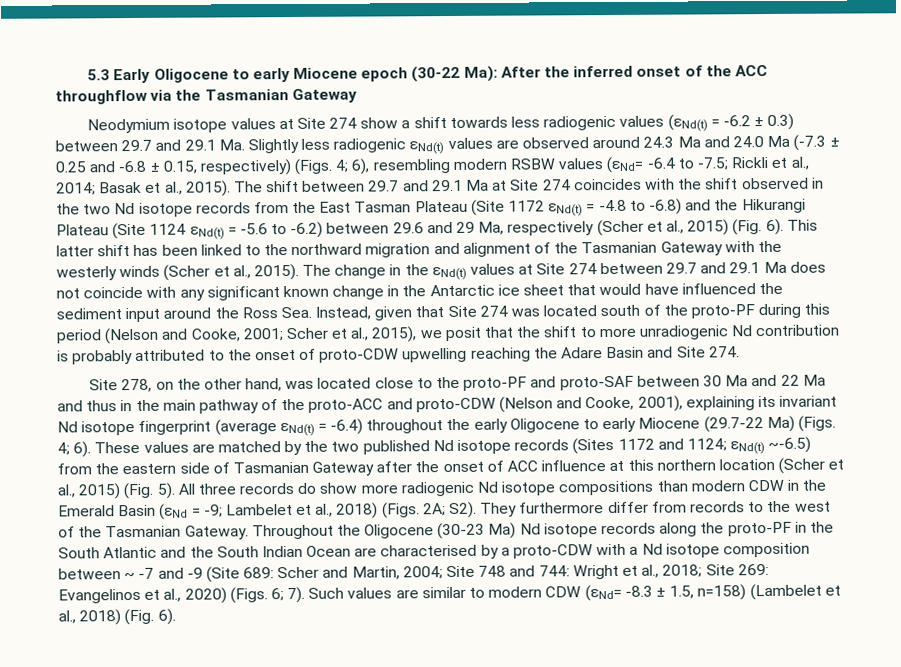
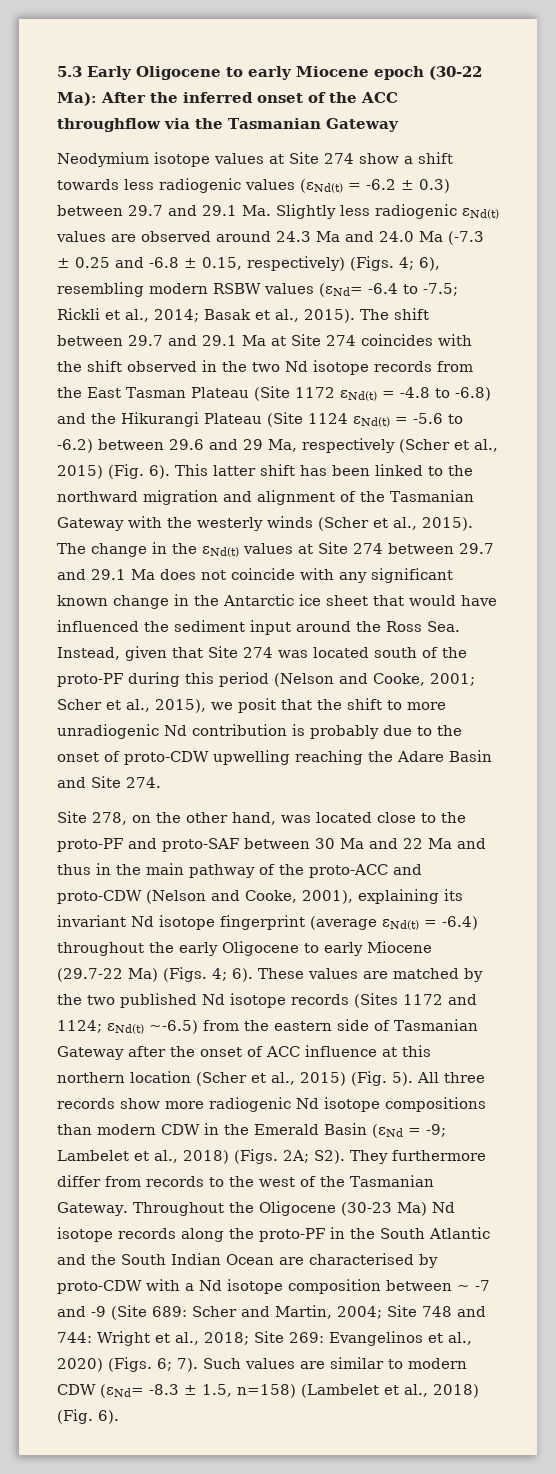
- Scher et al., 2015), we posit that the shift to more unradiogenic Nd contribution is probably attributed to the onset of proto-CDW upwelling reaching the Adare Basin and Site 274.
+ Scher et al., 2015), we posit that the shift to more unradiogenic Nd contribution is probably due to the onset of proto-CDW upwelling reaching the Adare Basin and Site 274.
- All three records do show more radiogenic Nd isotope compositions than modern CDW in the Emerald Basin (εNd = -9; Lambelet et al., 2018) (Figs. 2A; S2). They furthermore differ from records to the west of the Tasmanian Gateway.
+ All three records show more radiogenic Nd isotope compositions than modern CDW in the Emerald Basin (εNd = -9; Lambelet et al., 2018) (Figs. 2A; S2). They furthermore differ from records to the west of the Tasmanian Gateway.
- Throughout the Oligocene (30-23 Ma) Nd isotope records along the proto-PF in the South Atlantic and the South Indian Ocean are characterised by a proto-CDW with a Nd isotope composition between ~ -7 and -9 (Site 689: Scher and Martin, 2004; Site 748 and 744: Wright et al., 2018; Site 269: Evangelinos et al., 2020) (Figs. 6; 7).
+ Throughout the Oligocene (30-23 Ma) Nd isotope records along the proto-PF in the South Atlantic and the South Indian Ocean are characterised by proto-CDW with a Nd isotope composition between ~ -7 and -9 (Site 689: Scher and Martin, 2004; Site 748 and 744: Wright et al., 2018; Site 269: Evangelinos et al., 2020) (Figs. 6; 7).

